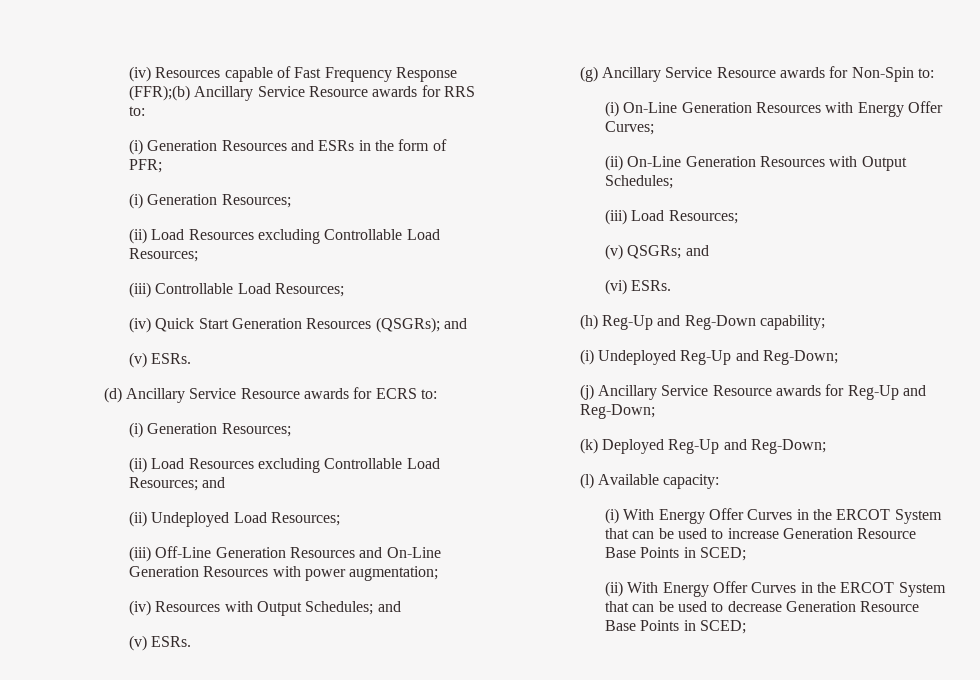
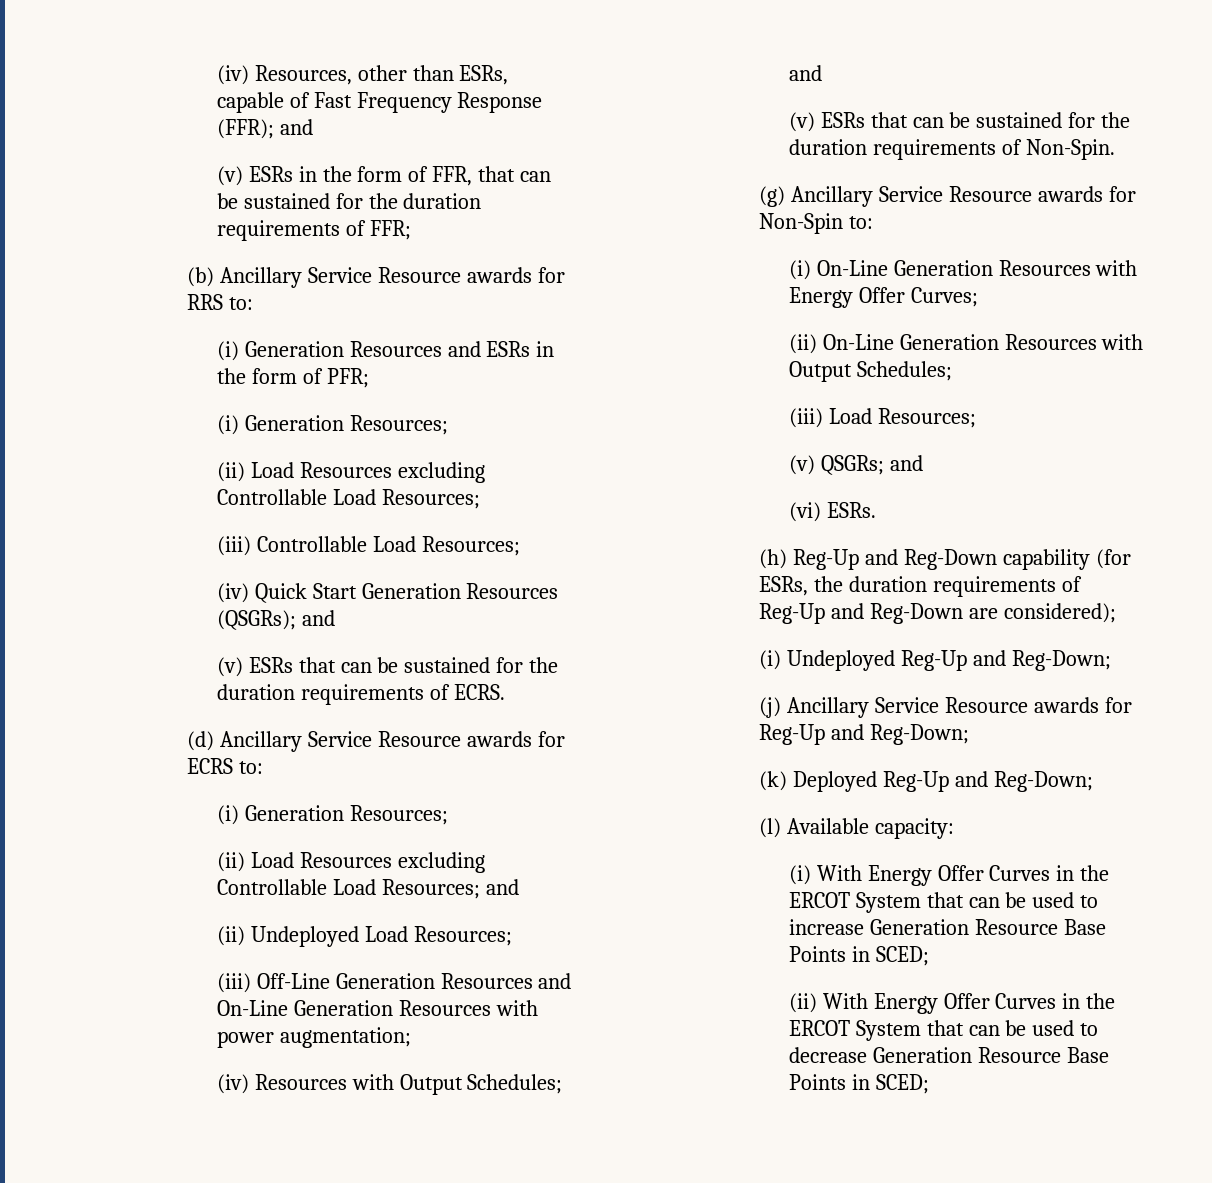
- (iv) Resources capable of Fast Frequency Response (FFR);(b) Ancillary Service Resource awards for RRS to:
+ (iv) Resources, other than ESRs, capable of Fast Frequency Response (FFR); and
+ (v) ESRs in the form of FFR, that can be sustained for the duration requirements of FFR;
+ (b) Ancillary Service Resource awards for RRS to:
  (iv) Quick Start Generation Resources (QSGRs); and
- (v) ESRs.
+ (v) ESRs that can be sustained for the duration requirements of ECRS.
  (iv) Resources with Output Schedules; and
- (v) ESRs.
+ (v) ESRs that can be sustained for the duration requirements of Non-Spin.
- (h) Reg-Up and Reg-Down capability;
+ (h) Reg-Up and Reg-Down capability (for ESRs, the duration requirements of Reg-Up and Reg-Down are considered);

